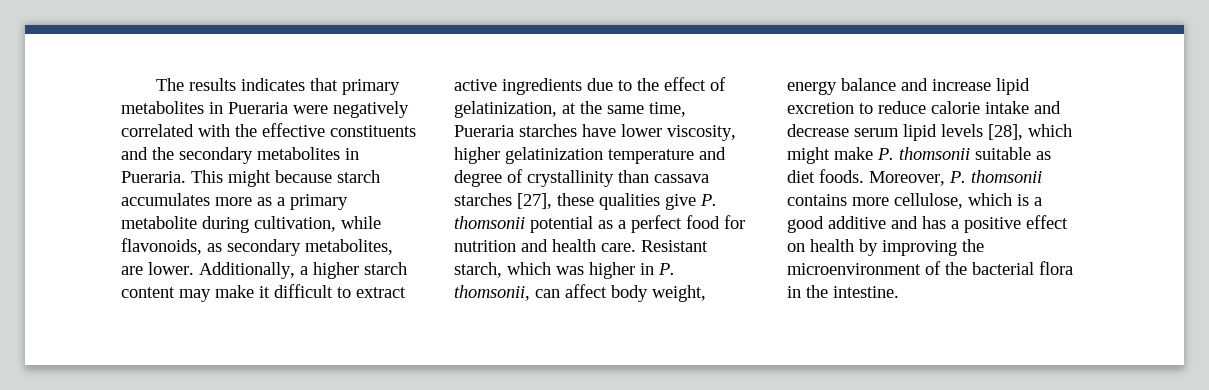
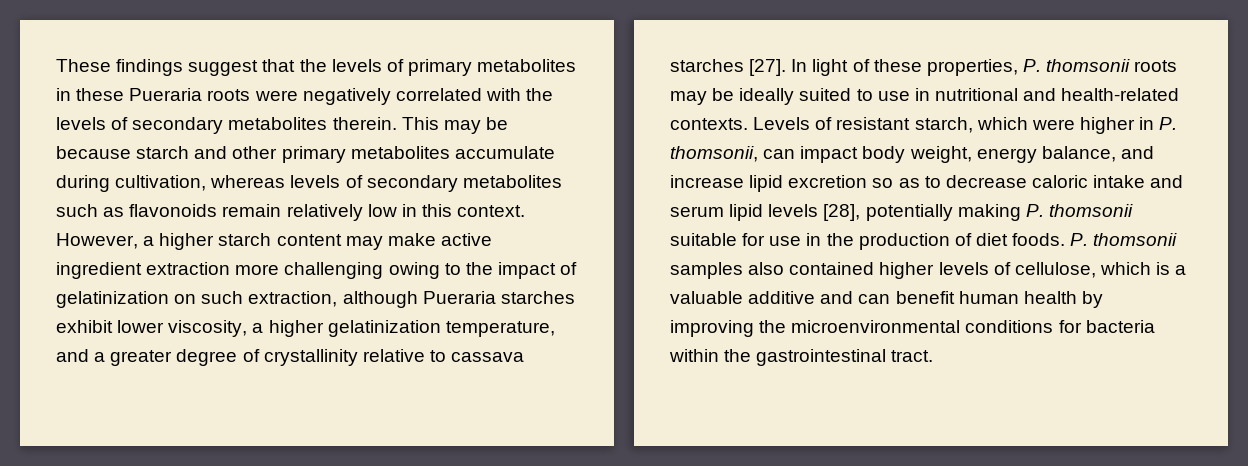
- The results indicates that primary metabolites in Pueraria were negatively correlated with the effective constituents and the secondary metabolites in Pueraria. This might because starch accumulates more as a primary metabolite during cultivation, while flavonoids, as secondary metabolites, are lower. Additionally, a higher starch content may make it difficult to extract active ingredients due to the effect of gelatinization, at the same time, Pueraria starches have lower viscosity, higher gelatinization temperature and degree of crystallinity than cassava starches [27], these qualities give P. thomsonii potential as a perfect food for nutrition and health care. Resistant starch, which was higher in P. thomsonii, can affect body weight, energy balance and increase lipid excretion to reduce calorie intake and decrease serum lipid levels [28], which might make P. thomsonii suitable as diet foods.
+ These findings suggest that the levels of primary metabolites in these Pueraria roots were negatively correlated with the levels of secondary metabolites therein. This may be because starch and other primary metabolites accumulate during cultivation, whereas levels of secondary metabolites such as flavonoids remain relatively low in this context. However, a higher starch content may make active ingredient extraction more challenging owing to the impact of gelatinization on such extraction, although Pueraria starches exhibit lower viscosity, a higher gelatinization temperature, and a greater degree of crystallinity relative to cassava starches [27]. In light of these properties, P. thomsonii roots may be ideally suited to use in nutritional and health-related contexts. Levels of resistant starch, which were higher in P. thomsonii, can impact body weight, energy balance, and increase lipid excretion so as to decrease caloric intake and serum lipid levels [28], potentially making P. thomsonii suitable for use in the production of diet foods.
- Moreover, P. thomsonii contains more cellulose, which is a good additive and has a positive effect on health by improving the microenvironment of the bacterial flora in the intestine.
+ P. thomsonii samples also contained higher levels of cellulose, which is a valuable additive and can benefit human health by improving the microenvironmental conditions for bacteria within the gastrointestinal tract.

